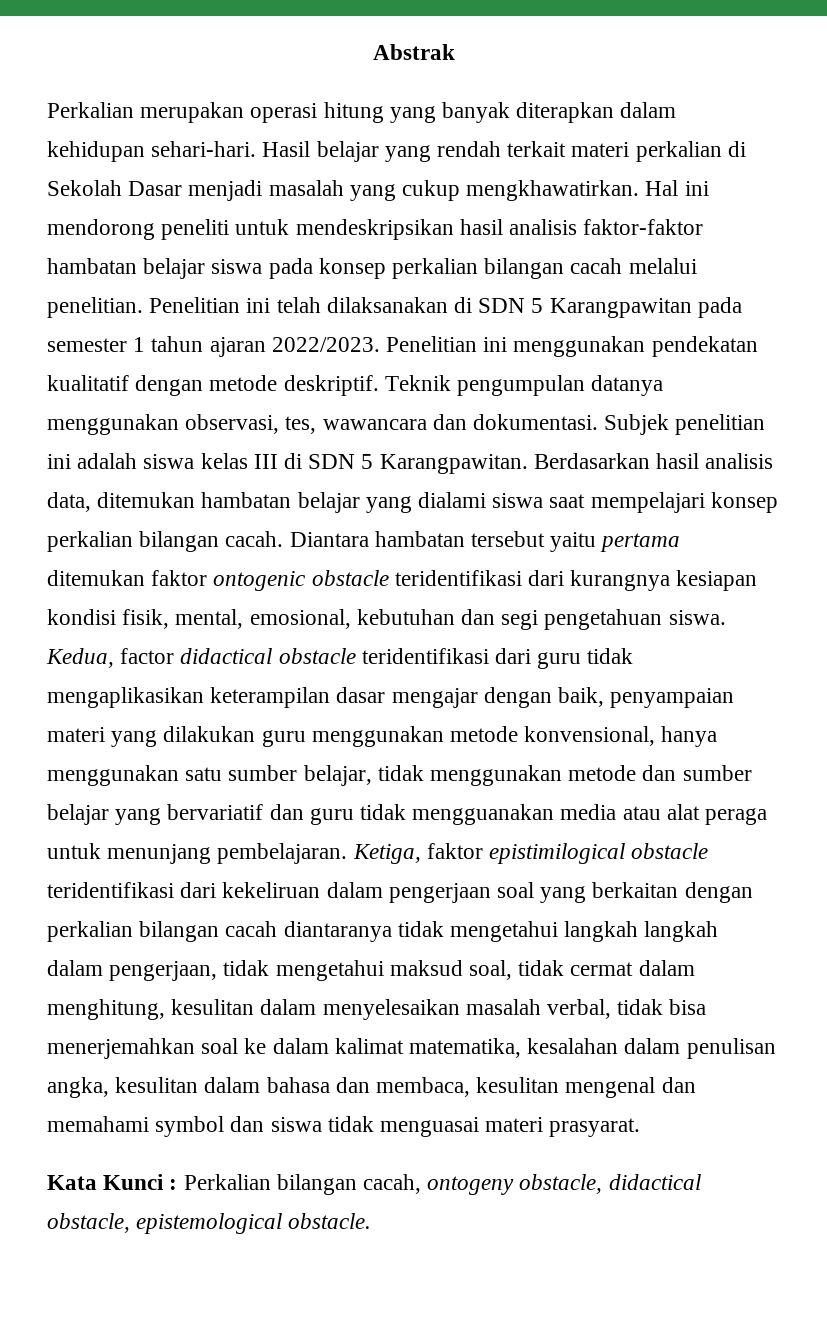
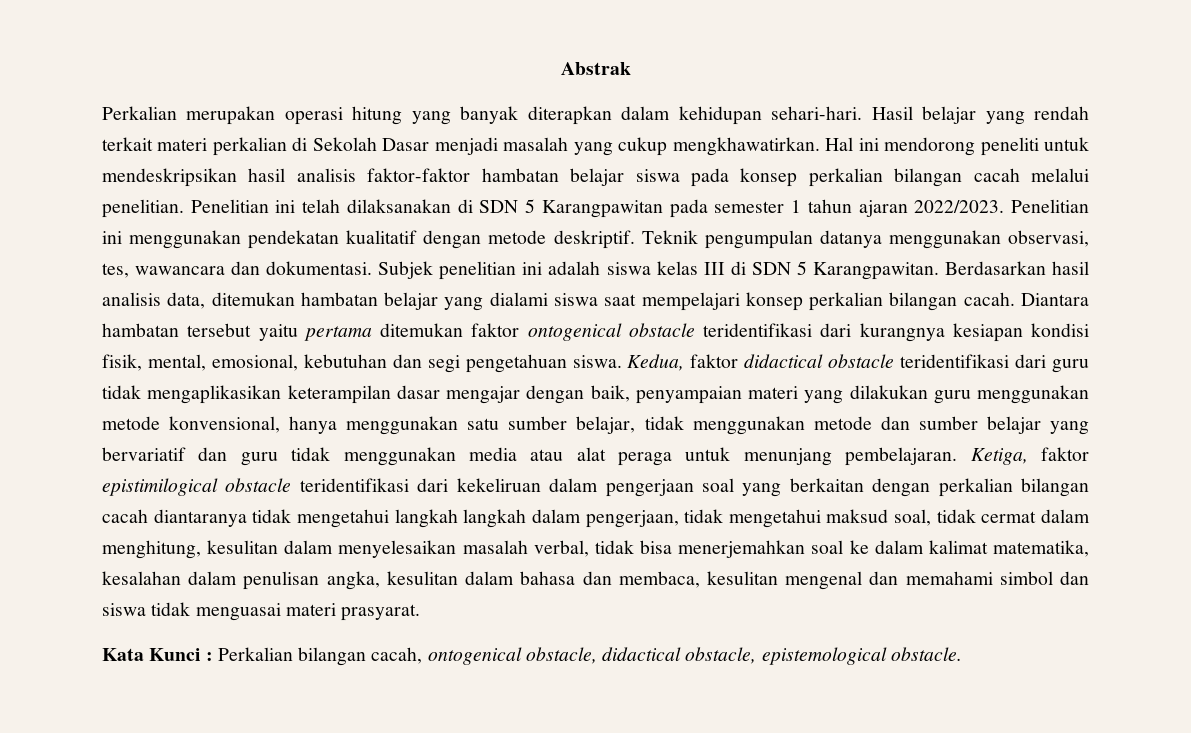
- Diantara hambatan tersebut yaitu pertama ditemukan faktor ontogenic obstacle teridentifikasi dari kurangnya kesiapan kondisi fisik, mental, emosional, kebutuhan dan segi pengetahuan siswa.
+ Diantara hambatan tersebut yaitu pertama ditemukan faktor ontogenical obstacle teridentifikasi dari kurangnya kesiapan kondisi fisik, mental, emosional, kebutuhan dan segi pengetahuan siswa.
- Kedua, factor didactical obstacle teridentifikasi dari guru tidak mengaplikasikan keterampilan dasar mengajar dengan baik, penyampaian materi yang dilakukan guru menggunakan metode konvensional, hanya menggunakan satu sumber belajar, tidak menggunakan metode dan sumber belajar yang bervariatif dan guru tidak mengguanakan media atau alat peraga untuk menunjang pembelajaran.
+ Kedua, faktor didactical obstacle teridentifikasi dari guru tidak mengaplikasikan keterampilan dasar mengajar dengan baik, penyampaian materi yang dilakukan guru menggunakan metode konvensional, hanya menggunakan satu sumber belajar, tidak menggunakan metode dan sumber belajar yang bervariatif dan guru tidak menggunakan media atau alat peraga untuk menunjang pembelajaran.
- Ketiga, faktor epistimilogical obstacle teridentifikasi dari kekeliruan dalam pengerjaan soal yang berkaitan dengan perkalian bilangan cacah diantaranya tidak mengetahui langkah langkah dalam pengerjaan, tidak mengetahui maksud soal, tidak cermat dalam menghitung, kesulitan dalam menyelesaikan masalah verbal, tidak bisa menerjemahkan soal ke dalam kalimat matematika, kesalahan dalam penulisan angka, kesulitan dalam bahasa dan membaca, kesulitan mengenal dan memahami symbol dan siswa tidak menguasai materi prasyarat.
+ Ketiga, faktor epistimilogical obstacle teridentifikasi dari kekeliruan dalam pengerjaan soal yang berkaitan dengan perkalian bilangan cacah diantaranya tidak mengetahui langkah langkah dalam pengerjaan, tidak mengetahui maksud soal, tidak cermat dalam menghitung, kesulitan dalam menyelesaikan masalah verbal, tidak bisa menerjemahkan soal ke dalam kalimat matematika, kesalahan dalam penulisan angka, kesulitan dalam bahasa dan membaca, kesulitan mengenal dan memahami simbol dan siswa tidak menguasai materi prasyarat.
- Kata Kunci : Perkalian bilangan cacah, ontogeny obstacle, didactical obstacle, epistemological obstacle.
+ Kata Kunci : Perkalian bilangan cacah, ontogenical obstacle, didactical obstacle, epistemological obstacle.

